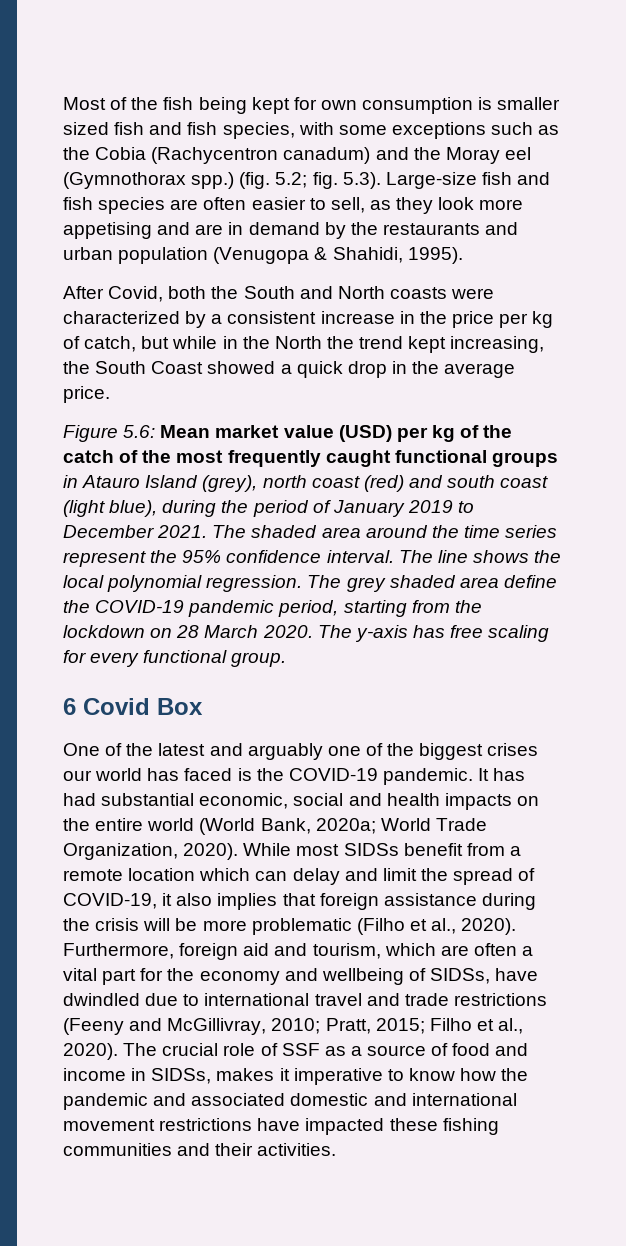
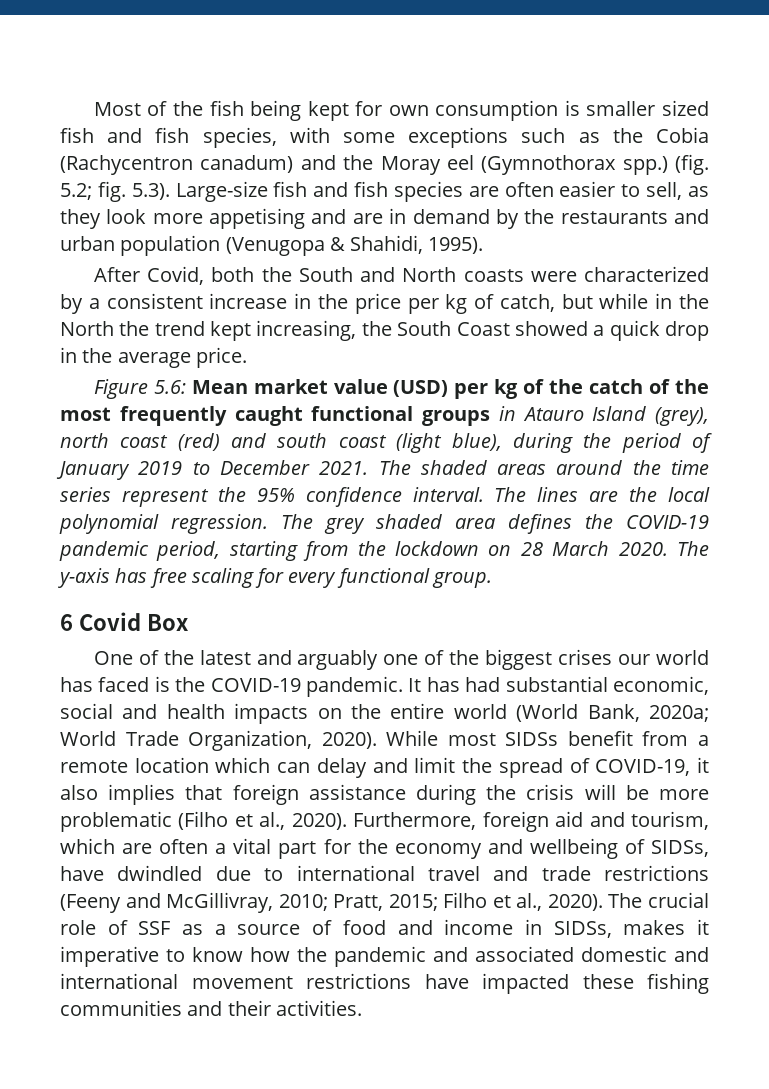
- The shaded area around the time series represent the 95% confidence interval.
+ The shaded areas around the time series represent the 95% confidence interval.
- The line shows the local polynomial regression.
+ The lines are the local polynomial regression.
- The grey shaded area define the COVID-19 pandemic period, starting from the lockdown on 28 March 2020.
+ The grey shaded area defines the COVID-19 pandemic period, starting from the lockdown on 28 March 2020.

